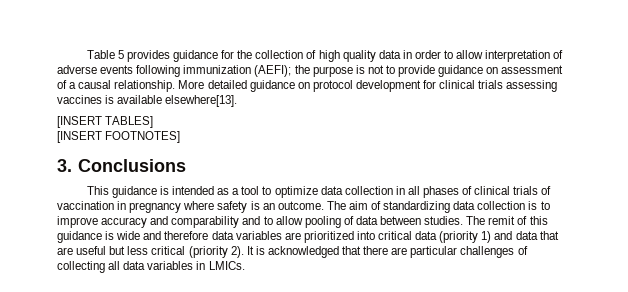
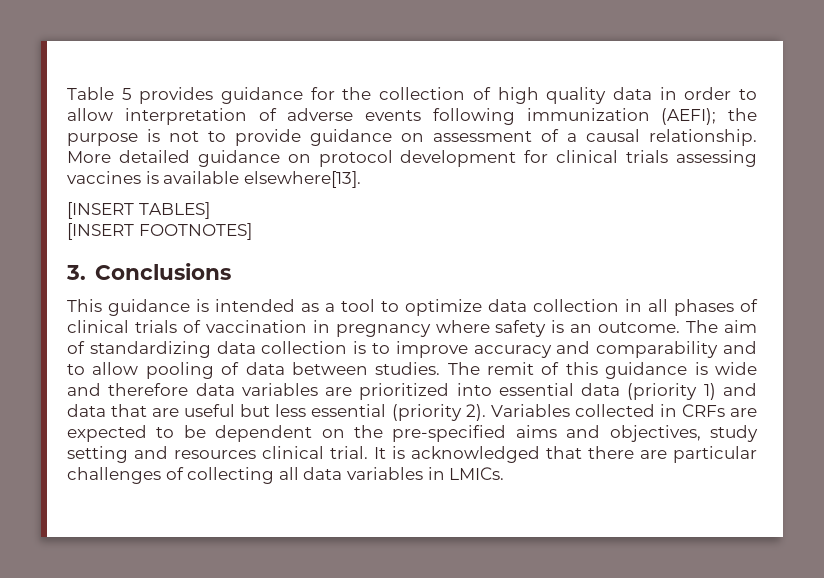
- The remit of this guidance is wide and therefore data variables are prioritized into critical data (priority 1) and data that are useful but less critical (priority 2).
+ The remit of this guidance is wide and therefore data variables are prioritized into essential data (priority 1) and data that are useful but less essential (priority 2).
+ Variables collected in CRFs are expected to be dependent on the pre-specified aims and objectives, study setting and resources clinical trial.

